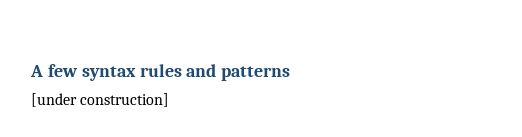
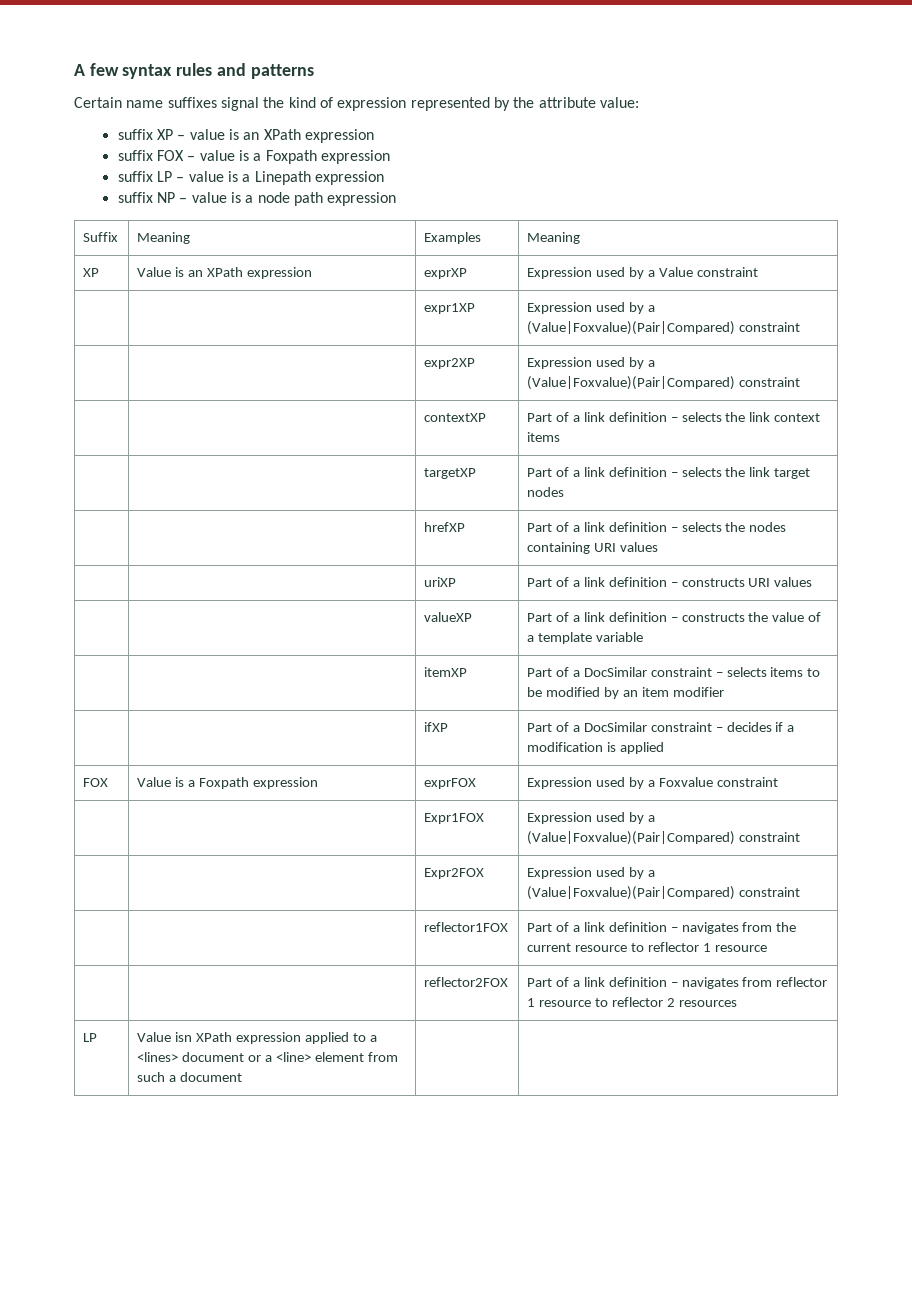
- [under construction]
+ Certain name suffixes signal the kind of expression represented by the attribute value:
+ suffix XP – value is an XPath expression
+ suffix FOX – value is a Foxpath expression
+ suffix LP – value is a Linepath expression
+ suffix NP – value is a node path expression
+ Suffix | Meaning | Examples | Meaning
+ XP | Value is an XPath expression | exprXP | Expression used by a Value constraint
+ | | expr1XP | Expression used by a (Value|Foxvalue)(Pair|Compared) constraint
+ | | expr2XP | Expression used by a (Value|Foxvalue)(Pair|Compared) constraint
+ | | contextXP | Part of a link definition – selects the link context items
+ | | targetXP | Part of a link definition – selects the link target nodes
+ | | hrefXP | Part of a link definition – selects the nodes containing URI values
+ | | uriXP | Part of a link definition – constructs URI values
+ | | valueXP | Part of a link definition – constructs the value of a template variable
+ | | itemXP | Part of a DocSimilar constraint – selects items to be modified by an item modifier
+ | | ifXP | Part of a DocSimilar constraint – decides if a modification is applied
+ FOX | Value is a Foxpath expression | exprFOX | Expression used by a Foxvalue constraint
+ | | Expr1FOX | Expression used by a (Value|Foxvalue)(Pair|Compared) constraint
+ | | Expr2FOX | Expression used by a (Value|Foxvalue)(Pair|Compared) constraint
+ | | reflector1FOX | Part of a link definition – navigates from the current resource to reflector 1 resource
+ | | reflector2FOX | Part of a link definition – navigates from reflector 1 resource to reflector 2 resources
+ LP | Value isn XPath expression applied to a <lines> document or a <line> element from such a document | |

